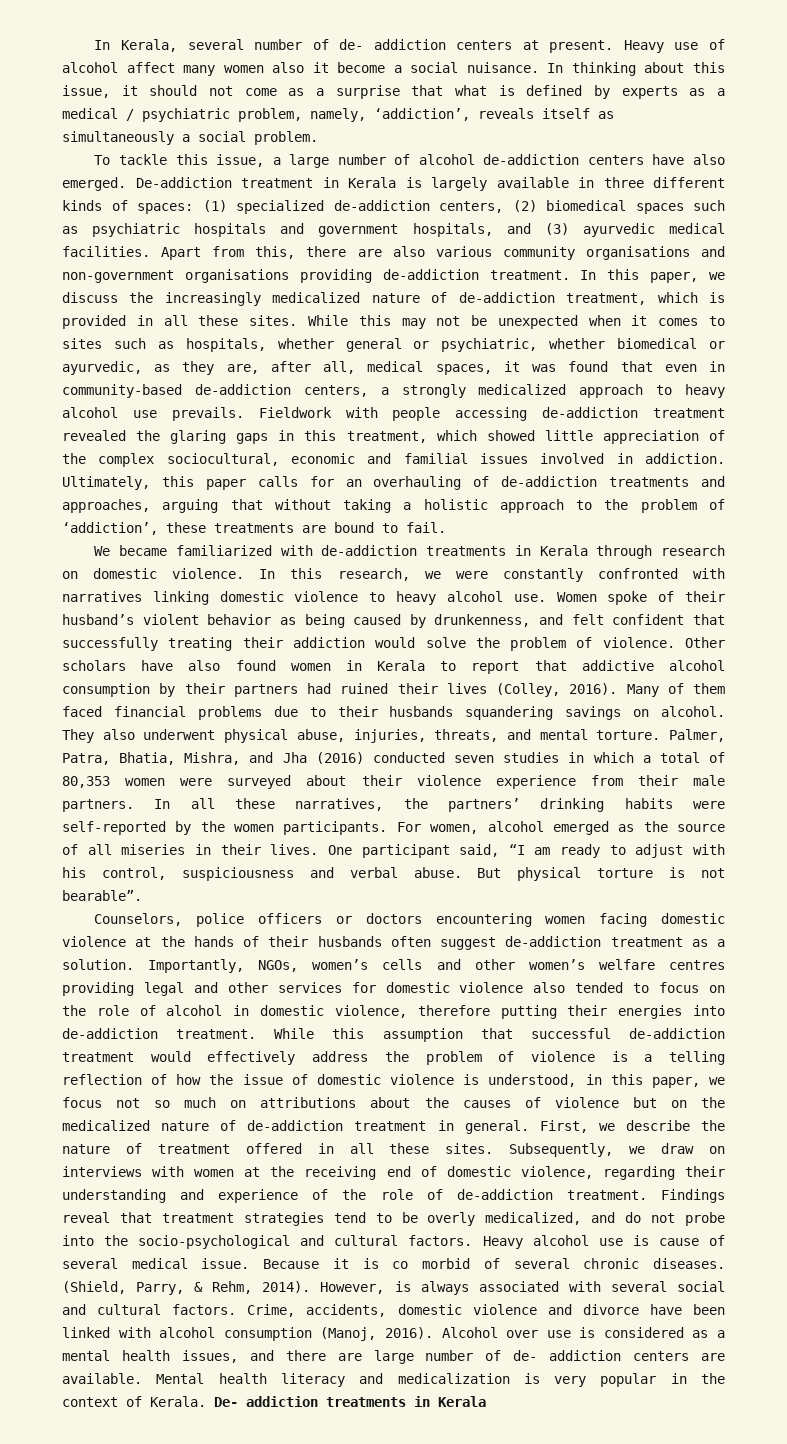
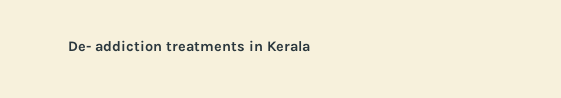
- In Kerala, several number of de- addiction centers at present. Heavy use of alcohol affect many women also it become a social nuisance. In thinking about this issue, it should not come as a surprise that what is defined by experts as a medical / psychiatric problem, namely, ‘addiction’, reveals itself as simultaneously a social problem.
- To tackle this issue, a large number of alcohol de-addiction centers have also emerged. De-addiction treatment in Kerala is largely available in three different kinds of spaces: (1) specialized de-addiction centers, (2) biomedical spaces such as psychiatric hospitals and government hospitals, and (3) ayurvedic medical facilities. Apart from this, there are also various community organisations and non-government organisations providing de-addiction treatment. In this paper, we discuss the increasingly medicalized nature of de-addiction treatment, which is provided in all these sites. While this may not be unexpected when it comes to sites such as hospitals, whether general or psychiatric, whether biomedical or ayurvedic, as they are, after all, medical spaces, it was found that even in community-based de-addiction centers, a strongly medicalized approach to heavy alcohol use prevails. Fieldwork with people accessing de-addiction treatment revealed the glaring gaps in this treatment, which showed little appreciation of the complex sociocultural, economic and familial issues involved in addiction. Ultimately, this paper calls for an overhauling of de-addiction treatments and approaches, arguing that without taking a holistic approach to the problem of ‘addiction’, these treatments are bound to fail.
- We became familiarized with de-addiction treatments in Kerala through research on domestic violence. In this research, we were constantly confronted with narratives linking domestic violence to heavy alcohol use. Women spoke of their husband’s violent behavior as being caused by drunkenness, and felt confident that successfully treating their addiction would solve the problem of violence. Other scholars have also found women in Kerala to report that addictive alcohol consumption by their partners had ruined their lives (Colley, 2016). Many of them faced financial problems due to their husbands squandering savings on alcohol. They also underwent physical abuse, injuries, threats, and mental torture. Palmer, Patra, Bhatia, Mishra, and Jha (2016) conducted seven studies in which a total of 80,353 women were surveyed about their violence experience from their male partners. In all these narratives, the partners’ drinking habits were self-reported by the women participants. For women, alcohol emerged as the source of all miseries in their lives. One participant said, “I am ready to adjust with his control, suspiciousness and verbal abuse. But physical torture is not bearable”.
- Counselors, police officers or doctors encountering women facing domestic violence at the hands of their husbands often suggest de-addiction treatment as a solution. Importantly, NGOs, women’s cells and other women’s welfare centres providing legal and other services for domestic violence also tended to focus on the role of alcohol in domestic violence, therefore putting their energies into de-addiction treatment. While this assumption that successful de-addiction treatment would effectively address the problem of violence is a telling reflection of how the issue of domestic violence is understood, in this paper, we focus not so much on attributions about the causes of violence but on the medicalized nature of de-addiction treatment in general. First, we describe the nature of treatment offered in all these sites. Subsequently, we draw on interviews with women at the receiving end of domestic violence, regarding their understanding and experience of the role of de-addiction treatment. Findings reveal that treatment strategies tend to be overly medicalized, and do not probe into the socio-psychological and cultural factors. Heavy alcohol use is cause of several medical issue. Because it is co morbid of several chronic diseases. (Shield, Parry, & Rehm, 2014). However, is always associated with several social and cultural factors. Crime, accidents, domestic violence and divorce have been linked with alcohol consumption (Manoj, 2016). Alcohol over use is considered as a mental health issues, and there are large number of de- addiction centers are available. Mental health literacy and medicalization is very popular in the context of Kerala.

